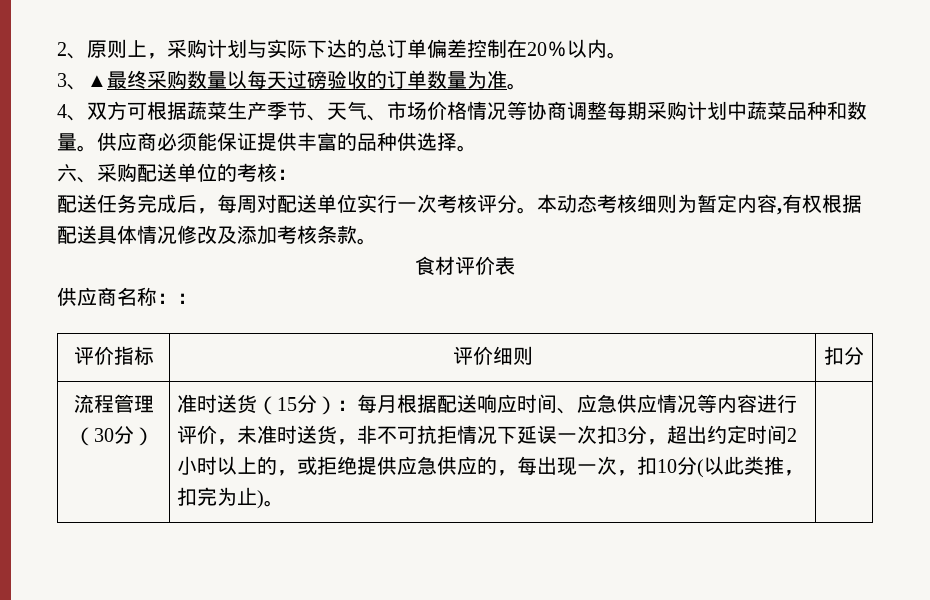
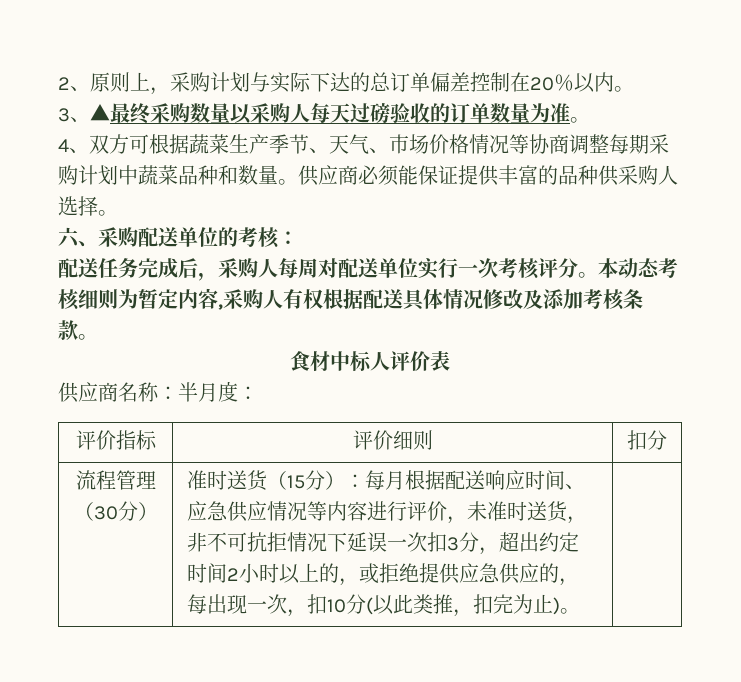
- 3、▲最终采购数量以每天过磅验收的订单数量为准。
+ 3、▲最终采购数量以采购人每天过磅验收的订单数量为准。
- 供应商必须能保证提供丰富的品种供选择。
+ 供应商必须能保证提供丰富的品种供采购人选择。
- 配送任务完成后，每周对配送单位实行一次考核评分。
+ 配送任务完成后，采购人每周对配送单位实行一次考核评分。
- 本动态考核细则为暂定内容,有权根据配送具体情况修改及添加考核条款。
+ 本动态考核细则为暂定内容,采购人有权根据配送具体情况修改及添加考核条款。
- 食材评价表
+ 食材中标人评价表
- 供应商名称：：
+ 供应商名称：半月度：

